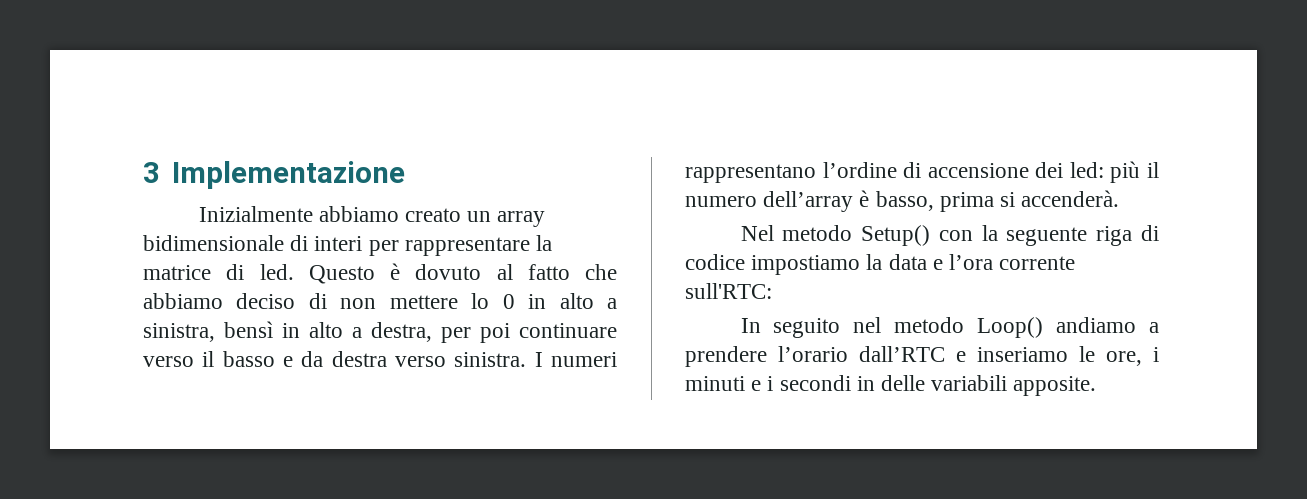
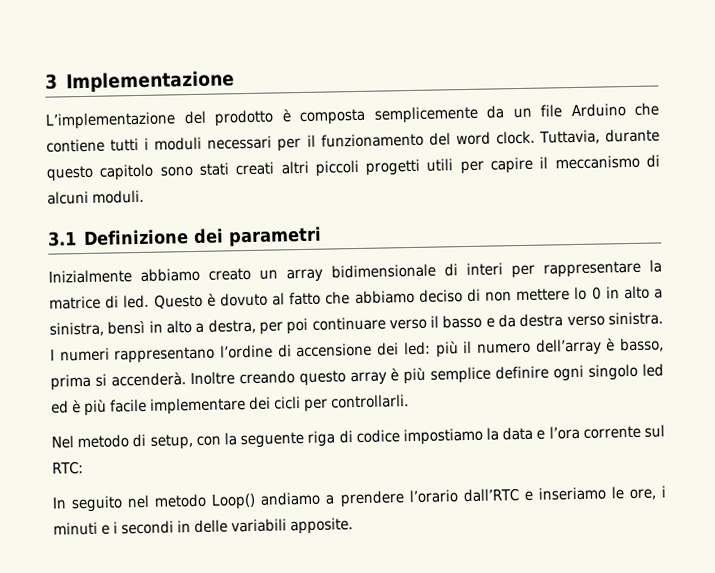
+ L’implementazione del prodotto è composta semplicemente da un file Arduino che contiene tutti i moduli necessari per il funzionamento del word clock. Tuttavia, durante questo capitolo sono stati creati altri piccoli progetti utili per capire il meccanismo di alcuni moduli.
+ 3.1 Definizione dei parametri
+ Inoltre creando questo array è più semplice definire ogni singolo led ed è più facile implementare dei cicli per controllarli.
- Nel metodo Setup() con la seguente riga di codice impostiamo la data e l’ora corrente sull'RTC:
+ Nel metodo di setup, con la seguente riga di codice impostiamo la data e l’ora corrente sul RTC:

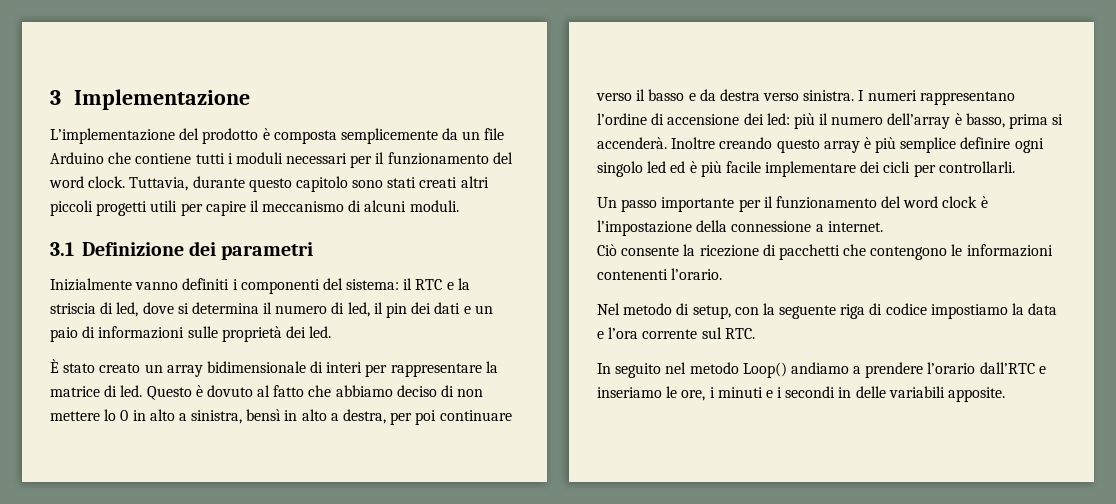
- Inizialmente abbiamo creato un array bidimensionale di interi per rappresentare la matrice di led.
+ Inizialmente vanno definiti i componenti del sistema: il RTC e la striscia di led, dove si determina il numero di led, il pin dei dati e un paio di informazioni sulle proprietà dei led.
+ È stato creato un array bidimensionale di interi per rappresentare la matrice di led.
+ Un passo importante per il funzionamento del word clock è l’impostazione della connessione a internet.
+ Ciò consente la ricezione di pacchetti che contengono le informazioni contenenti l’orario.
- Nel metodo di setup, con la seguente riga di codice impostiamo la data e l’ora corrente sul RTC:
+ Nel metodo di setup, con la seguente riga di codice impostiamo la data e l’ora corrente sul RTC.

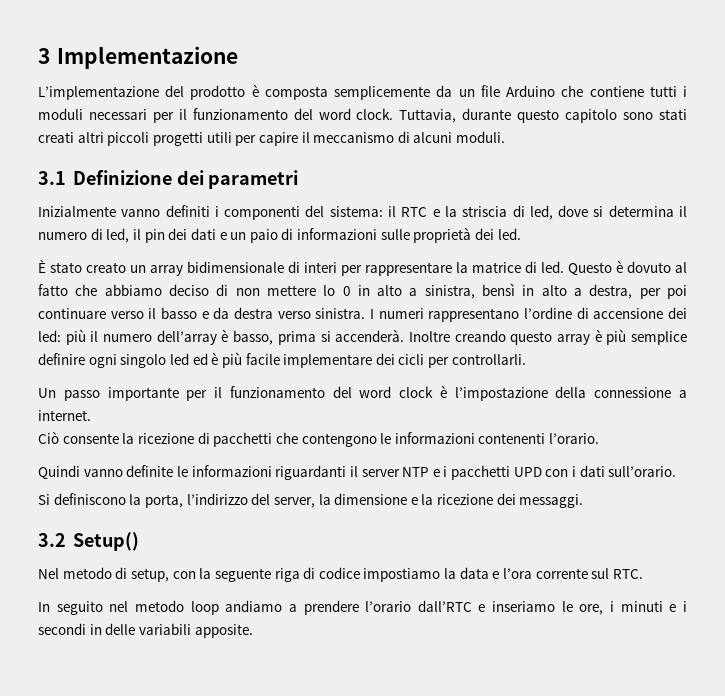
+ Quindi vanno definite le informazioni riguardanti il server NTP e i pacchetti UPD con i dati sull’orario.
+ Si definiscono la porta, l’indirizzo del server, la dimensione e la ricezione dei messaggi.
+ 3.2 Setup()
- In seguito nel metodo Loop() andiamo a prendere l’orario dall’RTC e inseriamo le ore, i minuti e i secondi in delle variabili apposite.
+ In seguito nel metodo loop andiamo a prendere l’orario dall’RTC e inseriamo le ore, i minuti e i secondi in delle variabili apposite.

